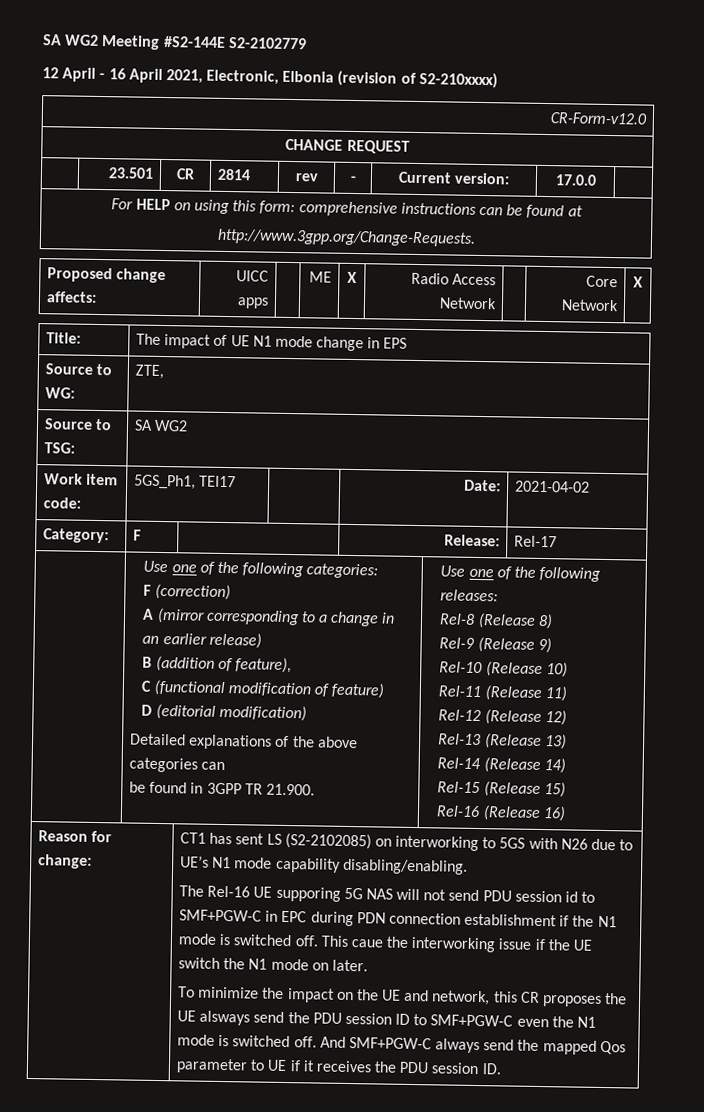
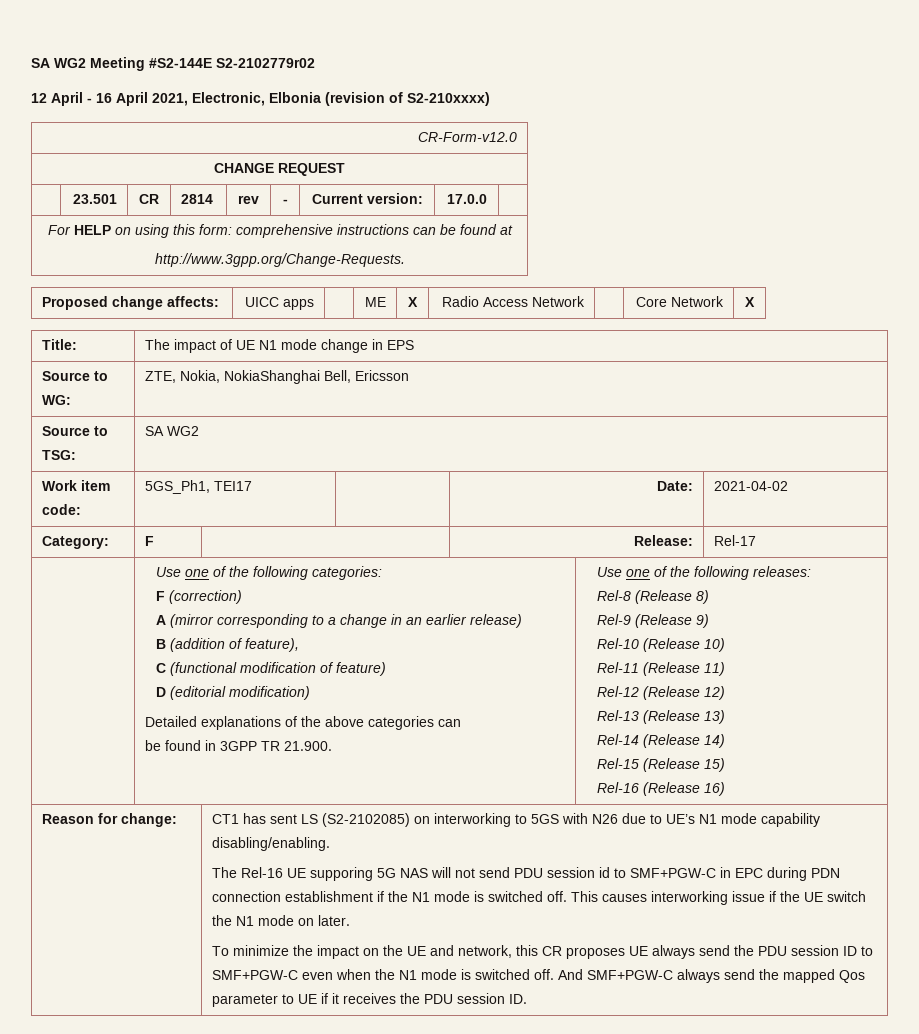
- SA WG2 Meeting #S2-144E S2-2102779
+ SA WG2 Meeting #S2-144E S2-2102779r02
- Source to WG: | ZTE,
+ Source to WG: | ZTE, Nokia, NokiaShanghai Bell, Ericsson
- This caue the interworking issue if the UE switch the N1 mode on later.
+ This causes interworking issue if the UE switch the N1 mode on later.
- To minimize the impact on the UE and network, this CR proposes the UE alsways send the PDU session ID to SMF+PGW-C even the N1 mode is switched off.
+ To minimize the impact on the UE and network, this CR proposes UE always send the PDU session ID to SMF+PGW-C even when the N1 mode is switched off.

